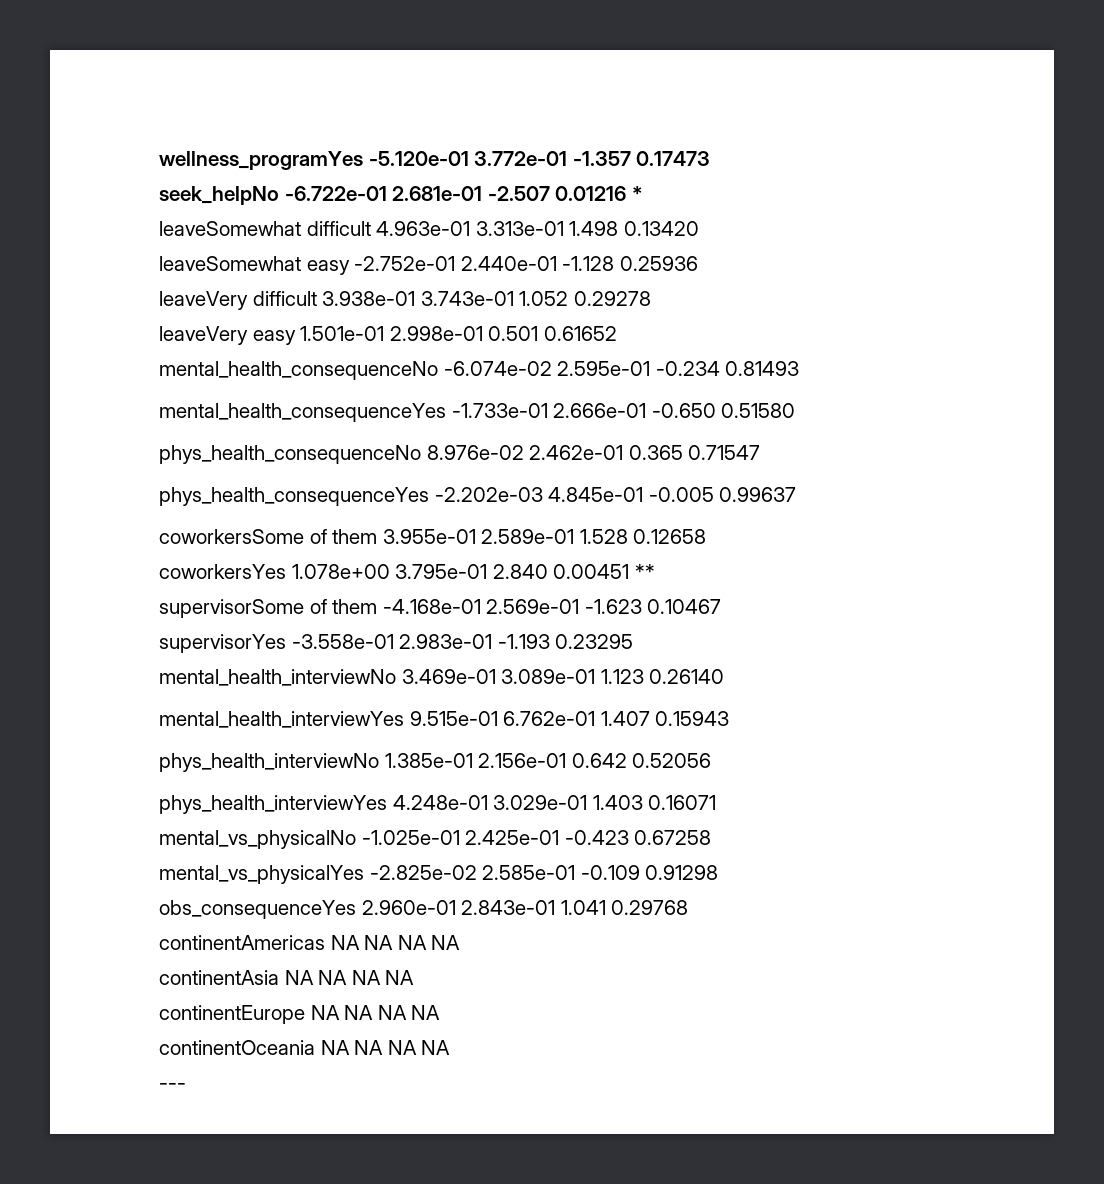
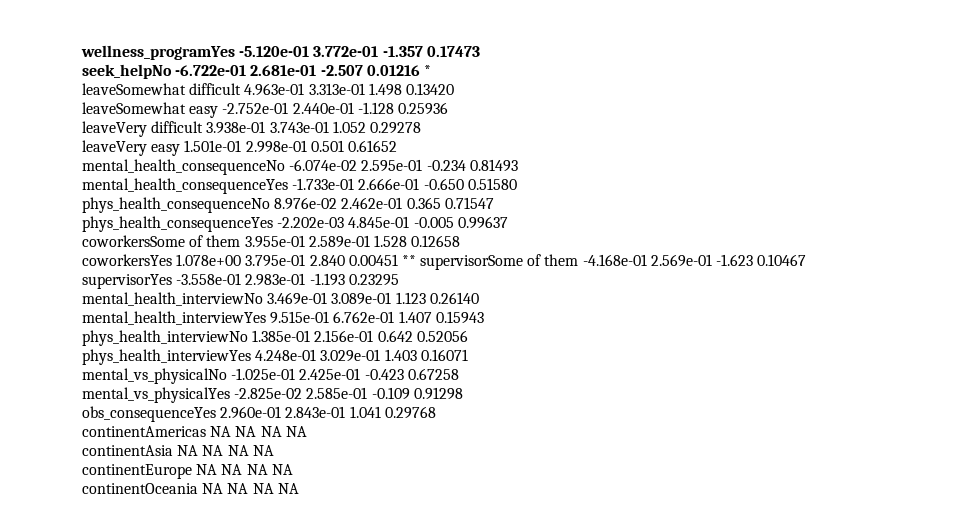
- coworkersYes 1.078e+00 3.795e-01 2.840 0.00451 **
- supervisorSome of them -4.168e-01 2.569e-01 -1.623 0.10467
+ coworkersYes 1.078e+00 3.795e-01 2.840 0.00451 ** supervisorSome of them -4.168e-01 2.569e-01 -1.623 0.10467
- ---

